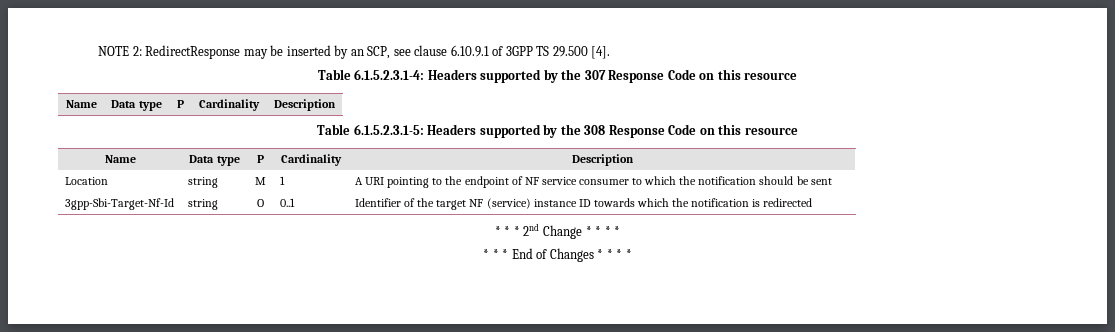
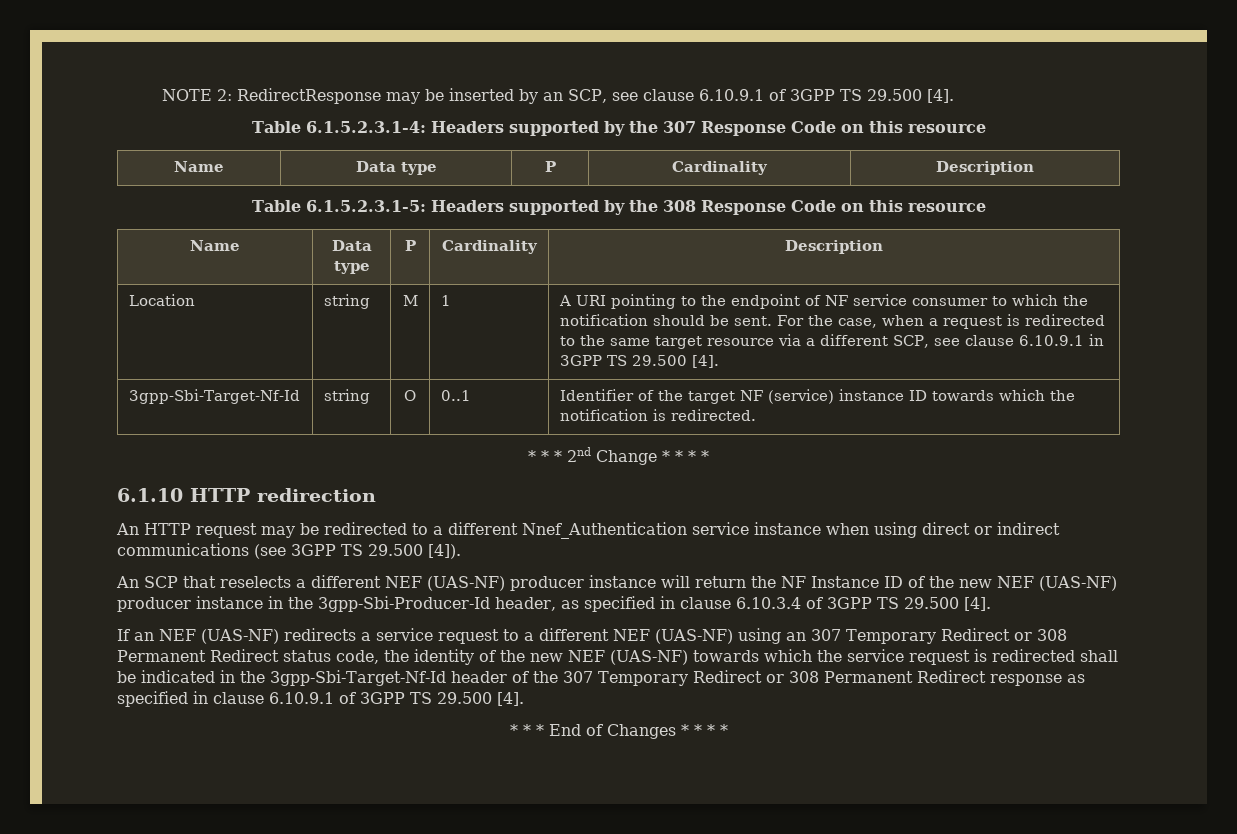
- A URI pointing to the endpoint of NF service consumer to which the notification should be sent
+ A URI pointing to the endpoint of NF service consumer to which the notification should be sent. For the case, when a request is redirected to the same target resource via a different SCP, see clause 6.10.9.1 in 3GPP TS 29.500 [4].
- 3gpp-Sbi-Target-Nf-Id | string | O | 0..1 | Identifier of the target NF (service) instance ID towards which the notification is redirected
+ 3gpp-Sbi-Target-Nf-Id | string | O | 0..1 | Identifier of the target NF (service) instance ID towards which the notification is redirected.
+ 6.1.10 HTTP redirection
+ An HTTP request may be redirected to a different Nnef_Authentication service instance when using direct or indirect communications (see 3GPP TS 29.500 [4]).
+ An SCP that reselects a different NEF (UAS-NF) producer instance will return the NF Instance ID of the new NEF (UAS-NF) producer instance in the 3gpp-Sbi-Producer-Id header, as specified in clause 6.10.3.4 of 3GPP TS 29.500 [4].
+ If an NEF (UAS-NF) redirects a service request to a different NEF (UAS-NF) using an 307 Temporary Redirect or 308 Permanent Redirect status code, the identity of the new NEF (UAS-NF) towards which the service request is redirected shall be indicated in the 3gpp-Sbi-Target-Nf-Id header of the 307 Temporary Redirect or 308 Permanent Redirect response as specified in clause 6.10.9.1 of 3GPP TS 29.500 [4].

